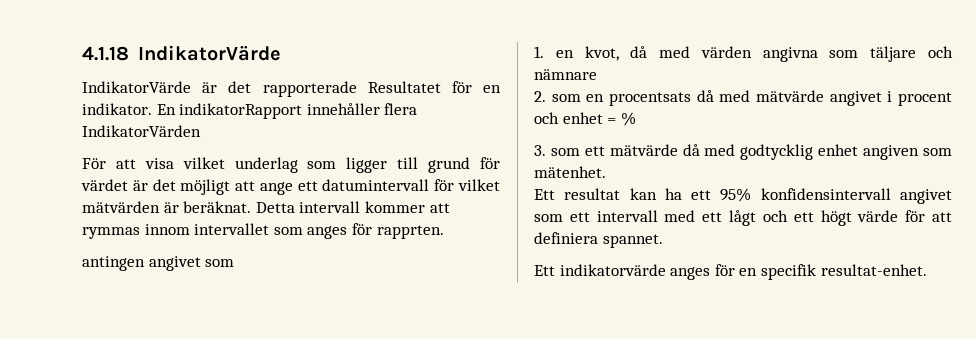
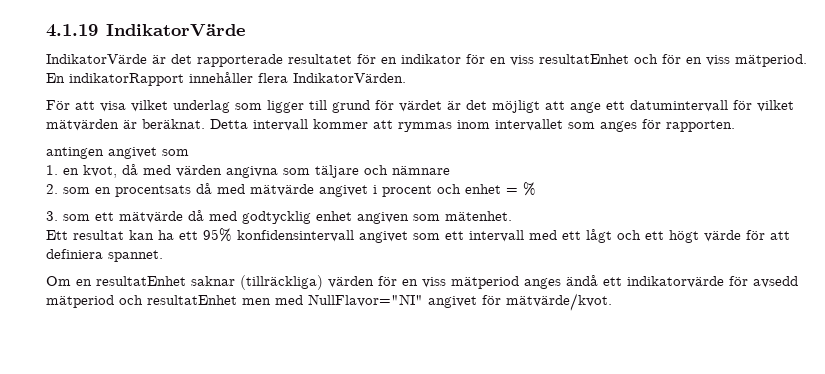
- 4.1.18 IndikatorVärde
+ 4.1.19 IndikatorVärde
- IndikatorVärde är det rapporterade Resultatet för en indikator.
+ IndikatorVärde är det rapporterade resultatet för en indikator för en viss resultatEnhet och för en viss mätperiod.
- En indikatorRapport innehåller flera IndikatorVärden
+ En indikatorRapport innehåller flera IndikatorVärden.
- Detta intervall kommer att rymmas innom intervallet som anges för rapprten.
+ Detta intervall kommer att rymmas inom intervallet som anges för rapporten.
- Ett indikatorvärde anges för en specifik resultat-enhet.
+ Om en resultatEnhet saknar (tillräckliga) värden för en viss mätperiod anges ändå ett indikatorvärde för avsedd mätperiod och resultatEnhet men med NullFlavor="NI" angivet för mätvärde/kvot.

